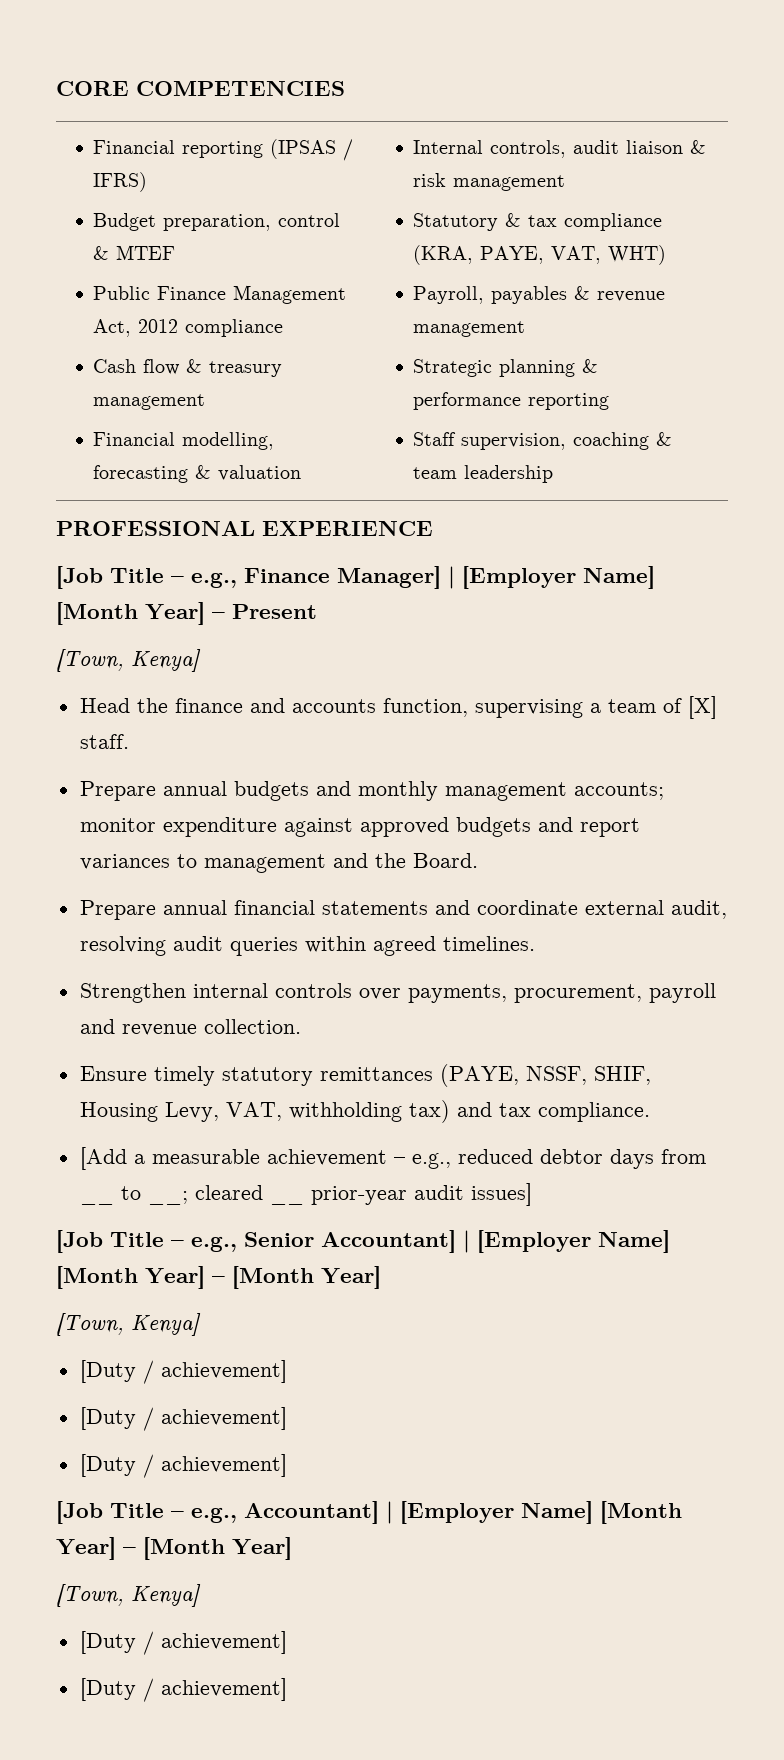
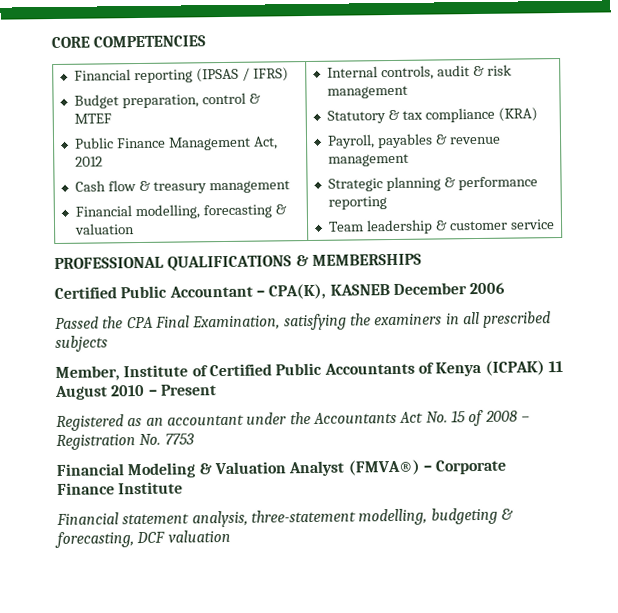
- Public Finance Management Act, 2012 compliance
+ Public Finance Management Act, 2012
- Internal controls, audit liaison & risk management
+ Internal controls, audit & risk management
- Statutory & tax compliance (KRA, PAYE, VAT, WHT)
+ Statutory & tax compliance (KRA)
- Staff supervision, coaching & team leadership
- PROFESSIONAL EXPERIENCE
- [Job Title – e.g., Finance Manager] | [Employer Name] [Month Year] – Present
- [Town, Kenya]
- Head the finance and accounts function, supervising a team of [X] staff.
- Prepare annual budgets and monthly management accounts; monitor expenditure against approved budgets and report variances to management and the Board.
- Prepare annual financial statements and coordinate external audit, resolving audit queries within agreed timelines.
- Strengthen internal controls over payments, procurement, payroll and revenue collection.
- Ensure timely statutory remittances (PAYE, NSSF, SHIF, Housing Levy, VAT, withholding tax) and tax compliance.
- [Add a measurable achievement – e.g., reduced debtor days from __ to __; cleared __ prior-year audit issues]
- [Job Title – e.g., Senior Accountant] | [Employer Name] [Month Year] – [Month Year]
- [Town, Kenya]
- [Duty / achievement]
- [Duty / achievement]
- [Duty / achievement]
- [Job Title – e.g., Accountant] | [Employer Name] [Month Year] – [Month Year]
- [Town, Kenya]
- [Duty / achievement]
- [Duty / achievement]
+ Team leadership & customer service
+ PROFESSIONAL QUALIFICATIONS & MEMBERSHIPS
+ Certified Public Accountant – CPA(K), KASNEB December 2006
+ Passed the CPA Final Examination, satisfying the examiners in all prescribed subjects
+ Member, Institute of Certified Public Accountants of Kenya (ICPAK) 11 August 2010 – Present
+ Registered as an accountant under the Accountants Act No. 15 of 2008 – Registration No. 7753
+ Financial Modeling & Valuation Analyst (FMVA®) – Corporate Finance Institute
+ Financial statement analysis, three-statement modelling, budgeting & forecasting, DCF valuation

